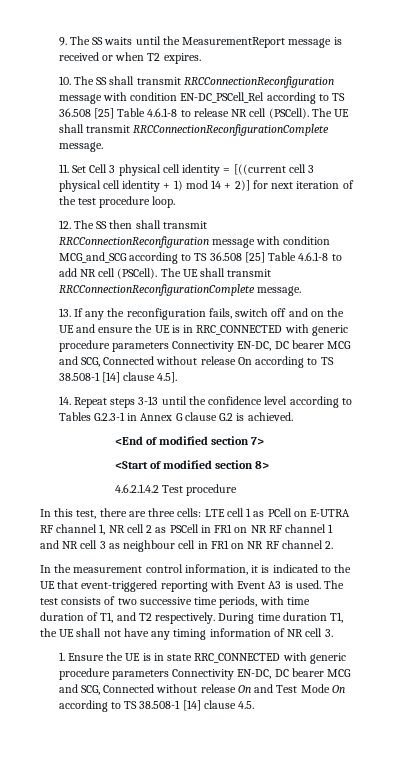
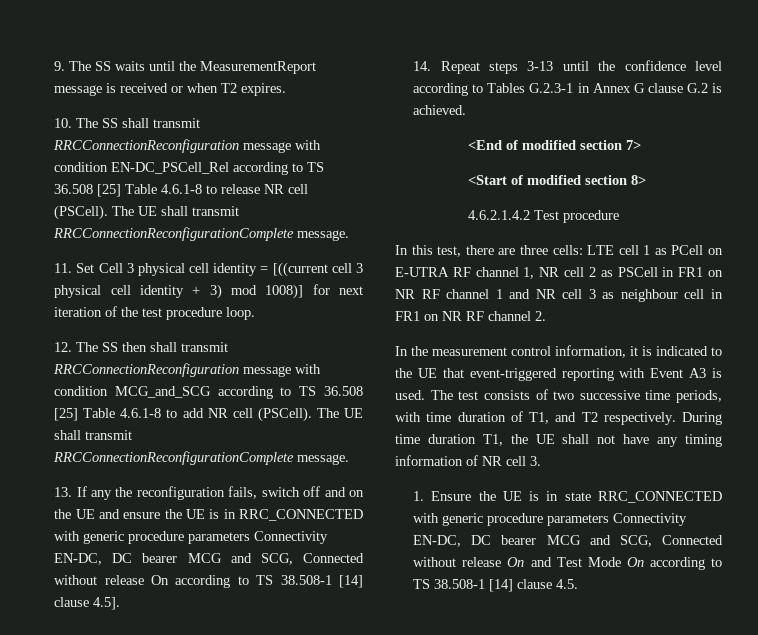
- 11. Set Cell 3 physical cell identity = [((current cell 3 physical cell identity + 1) mod 14 + 2)] for next iteration of the test procedure loop.
+ 11. Set Cell 3 physical cell identity = [((current cell 3 physical cell identity + 3) mod 1008)] for next iteration of the test procedure loop.

